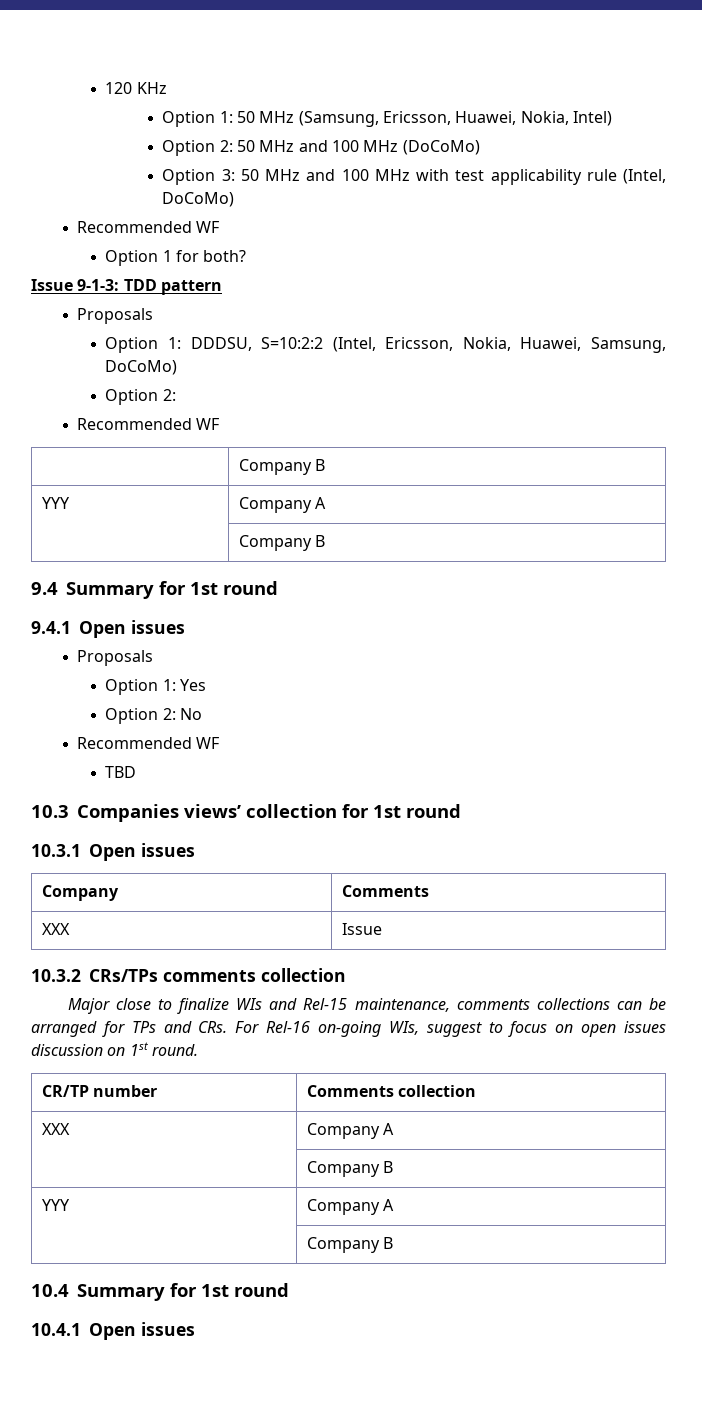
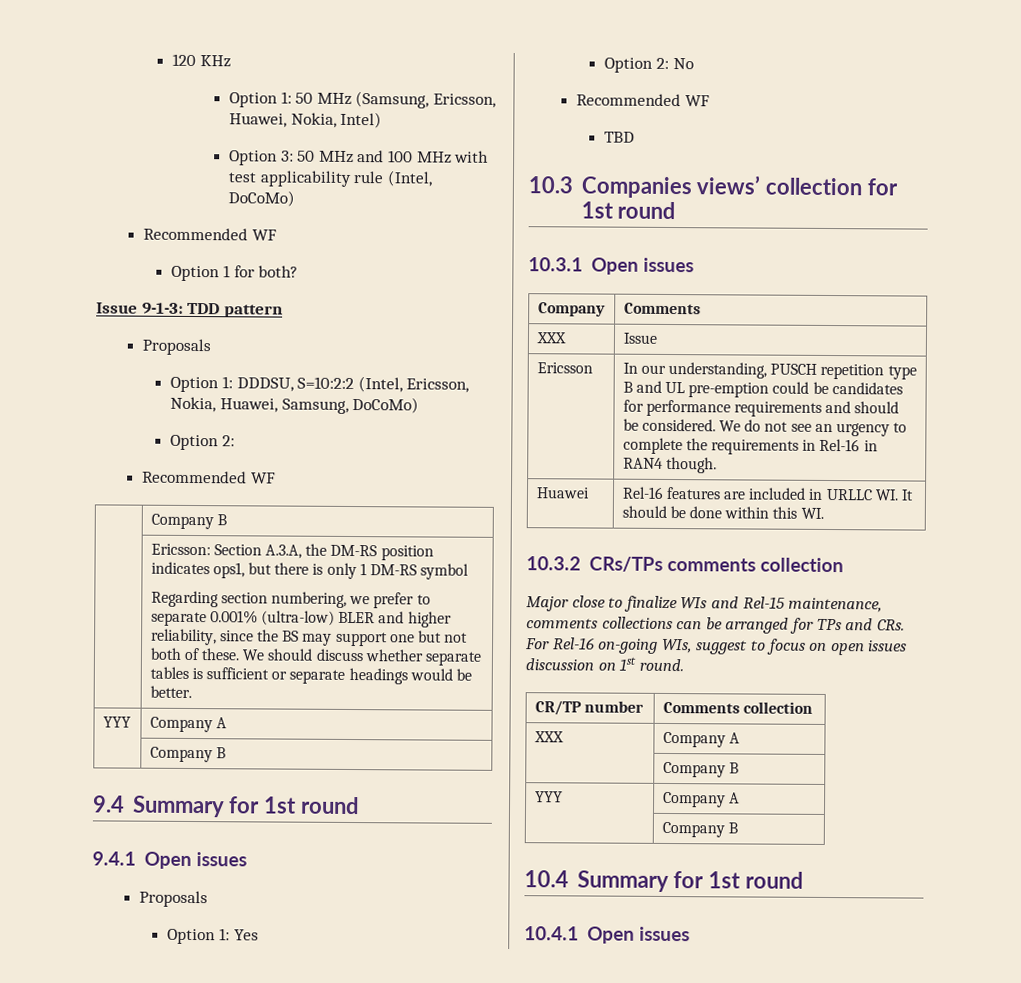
- Option 2: 50 MHz and 100 MHz (DoCoMo)
+ Ericsson: Section A.3.A, the DM-RS position indicates ops1, but there is only 1 DM-RS symbol
+ Regarding section numbering, we prefer to separate 0.001% (ultra-low) BLER and higher reliability, since the BS may support one but not both of these. We should discuss whether separate tables is sufficient or separate headings would be better.
+ Ericsson | In our understanding, PUSCH repetition type B and UL pre-emption could be candidates for performance requirements and should be considered. We do not see an urgency to complete the requirements in Rel-16 in RAN4 though.
+ Huawei | Rel-16 features are included in URLLC WI. It should be done within this WI.

